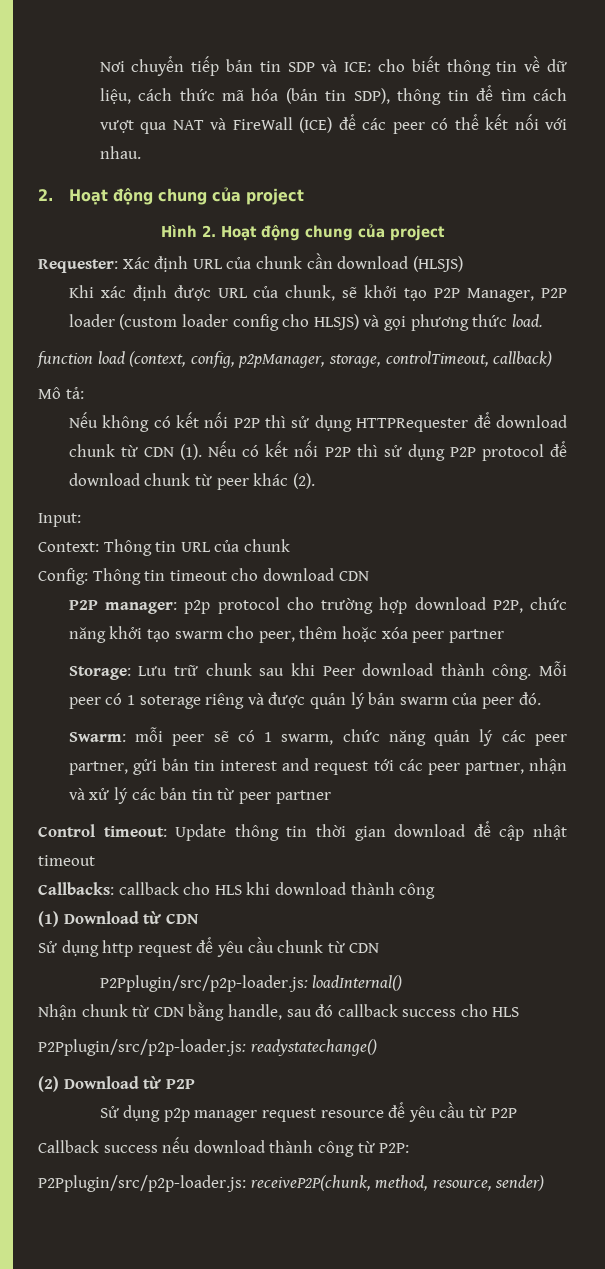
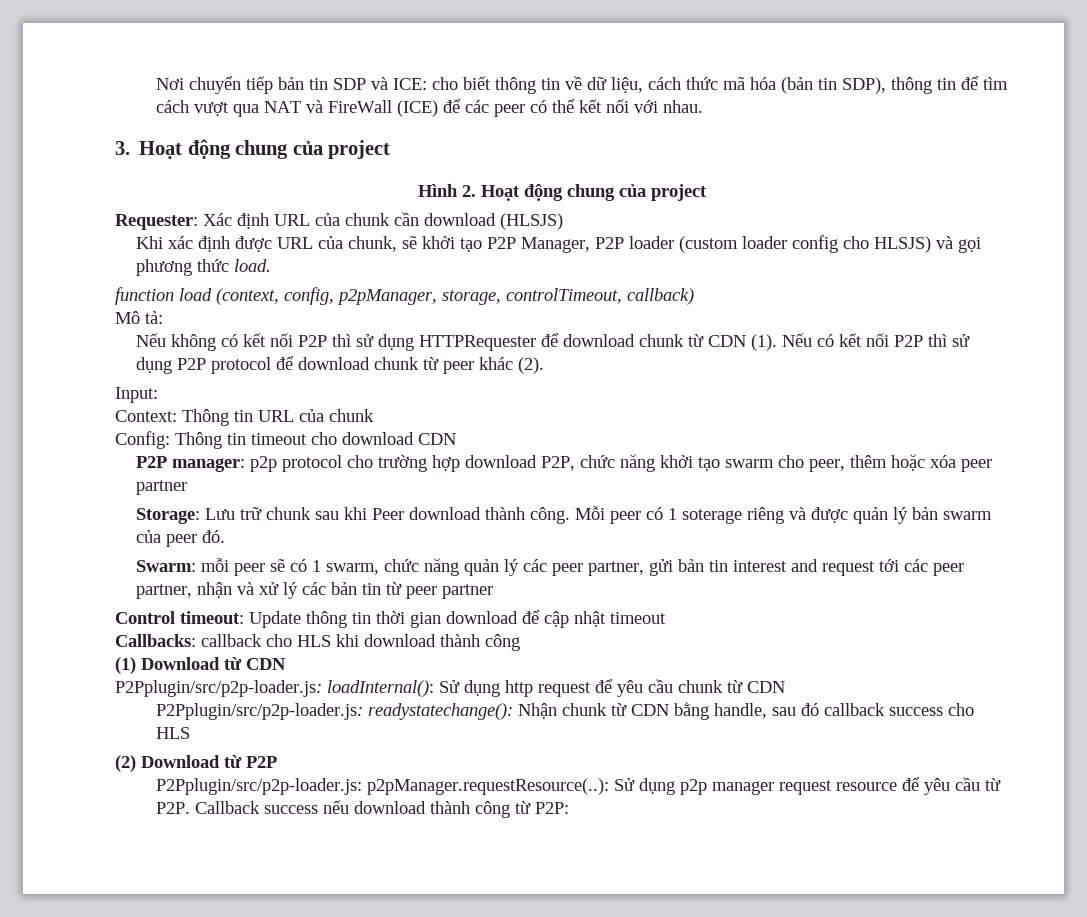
  Nơi chuyển tiếp bản tin SDP và ICE: cho biết thông tin về dữ liệu, cách thức mã hóa (bản tin SDP), thông tin để tìm cách vượt qua NAT và FireWall (ICE) để các peer có thể kết nối với nhau.
- 2. Hoạt động chung của project
+ 3. Hoạt động chung của project
- Sử dụng http request để yêu cầu chunk từ CDN
+ P2Pplugin/src/p2p-loader.js: loadInternal(): Sử dụng http request để yêu cầu chunk từ CDN
- P2Pplugin/src/p2p-loader.js: loadInternal()
- Nhận chunk từ CDN bằng handle, sau đó callback success cho HLS
+ P2Pplugin/src/p2p-loader.js: readystatechange(): Nhận chunk từ CDN bằng handle, sau đó callback success cho HLS
- P2Pplugin/src/p2p-loader.js: readystatechange()
- Sử dụng p2p manager request resource để yêu cầu từ P2P
- Callback success nếu download thành công từ P2P:
+ P2Pplugin/src/p2p-loader.js: p2pManager.requestResource(..): Sử dụng p2p manager request resource để yêu cầu từ P2P. Callback success nếu download thành công từ P2P:
- P2Pplugin/src/p2p-loader.js: receiveP2P(chunk, method, resource, sender)

